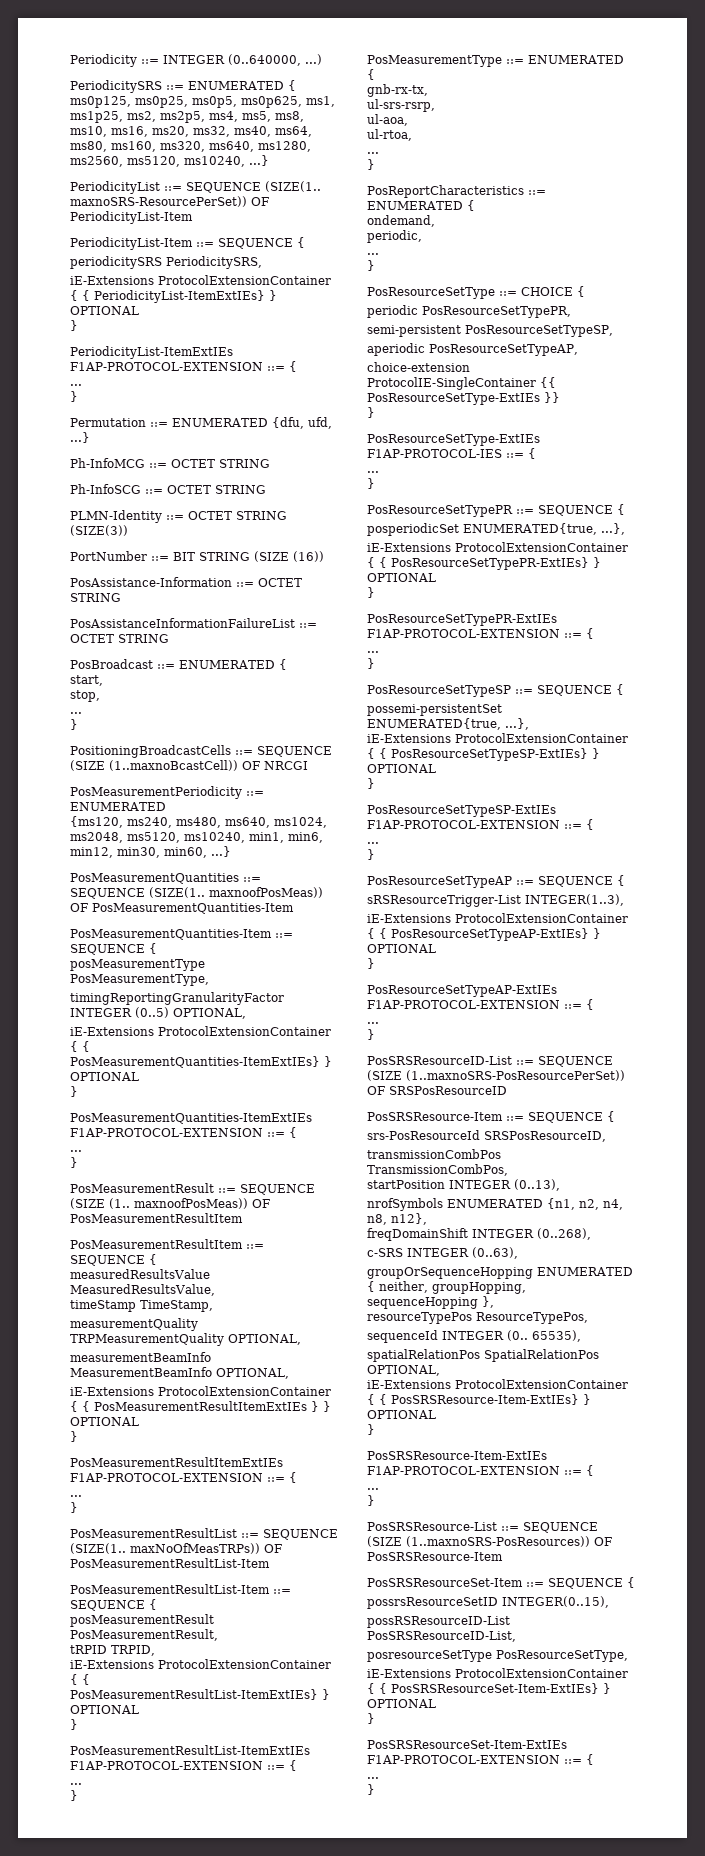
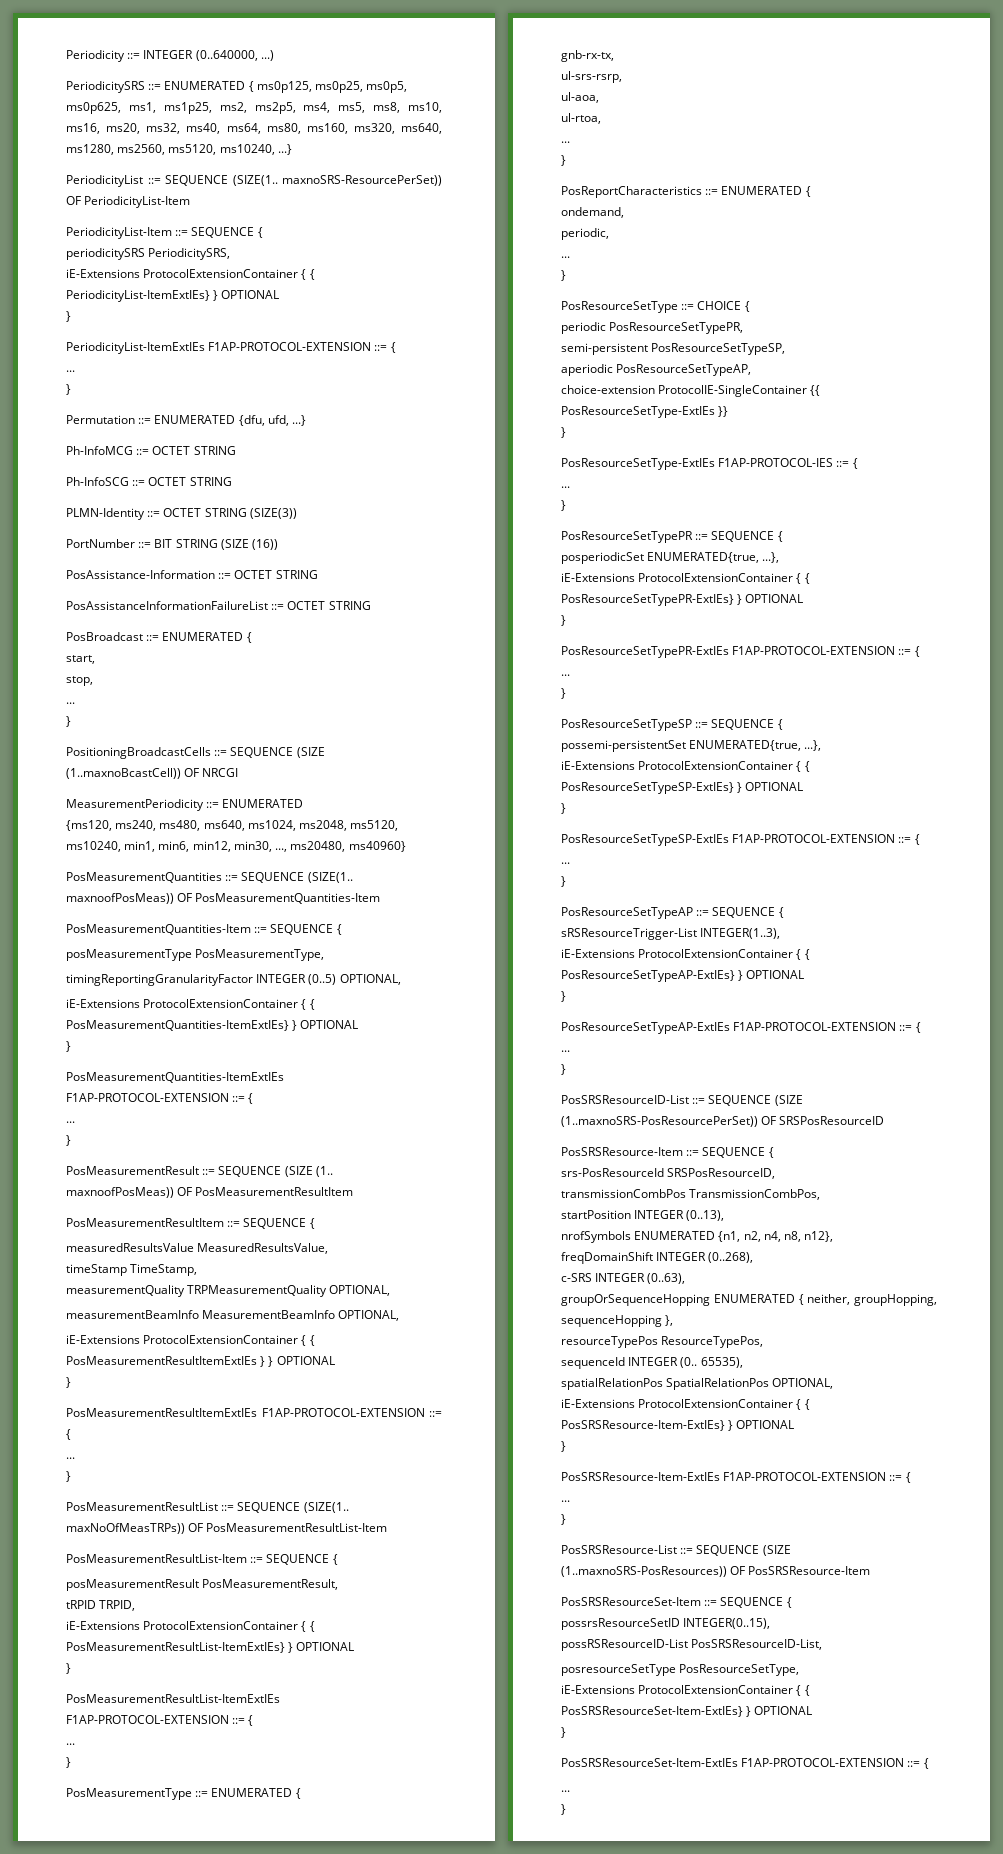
- PosMeasurementPeriodicity ::= ENUMERATED
+ MeasurementPeriodicity ::= ENUMERATED
- {ms120, ms240, ms480, ms640, ms1024, ms2048, ms5120, ms10240, min1, min6, min12, min30, min60, ...}
+ {ms120, ms240, ms480, ms640, ms1024, ms2048, ms5120, ms10240, min1, min6, min12, min30, ..., ms20480, ms40960}

